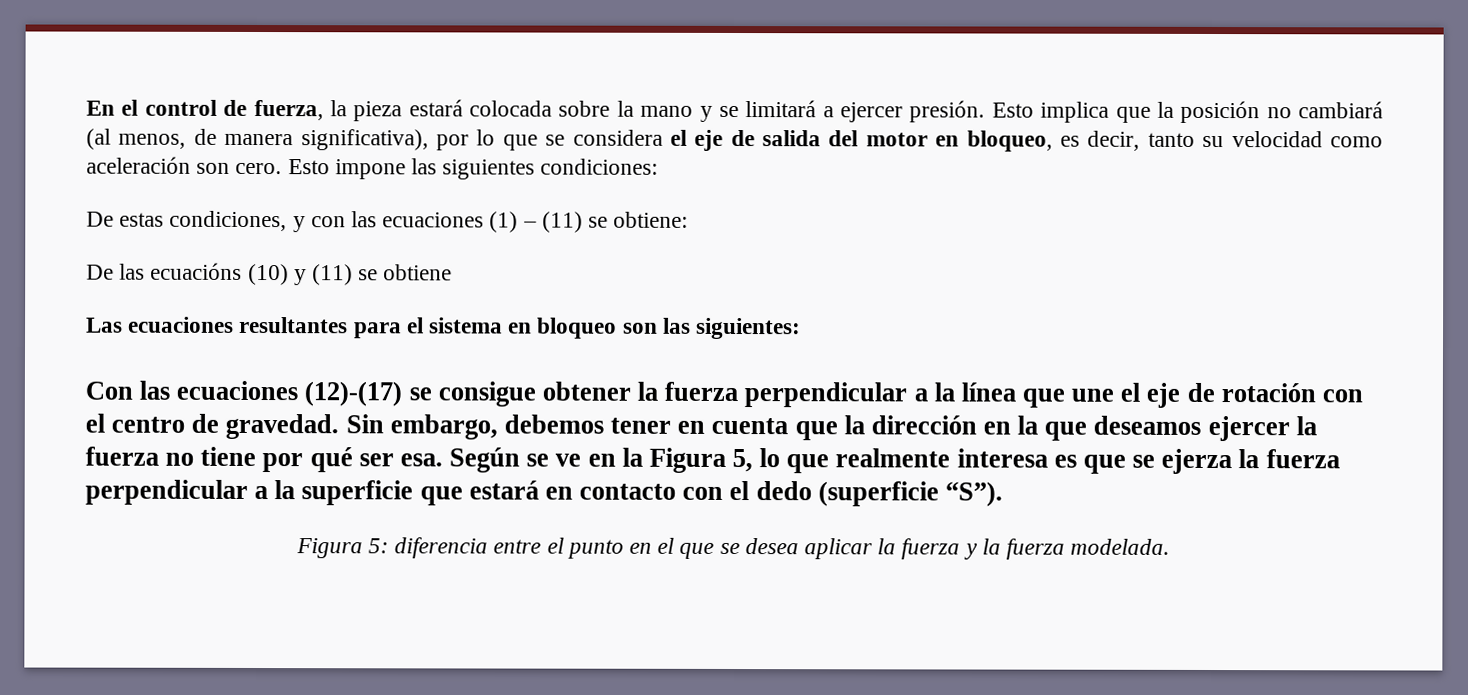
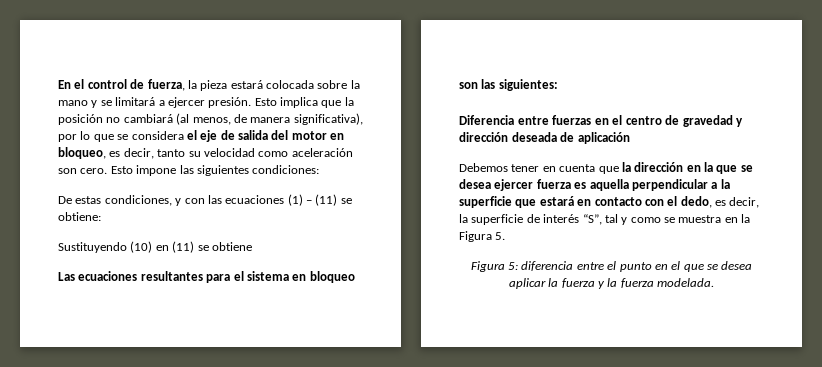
- De las ecuacións (10) y (11) se obtiene
+ Sustituyendo (10) en (11) se obtiene
- Con las ecuaciones (12)-(17) se consigue obtener la fuerza perpendicular a la línea que une el eje de rotación con el centro de gravedad. Sin embargo, debemos tener en cuenta que la dirección en la que deseamos ejercer la fuerza no tiene por qué ser esa. Según se ve en la Figura 5, lo que realmente interesa es que se ejerza la fuerza perpendicular a la superficie que estará en contacto con el dedo (superficie “S”).
+ Diferencia entre fuerzas en el centro de gravedad y dirección deseada de aplicación
+ Debemos tener en cuenta que la dirección en la que se desea ejercer fuerza es aquella perpendicular a la superficie que estará en contacto con el dedo, es decir, la superficie de interés “S”, tal y como se muestra en la Figura 5.

